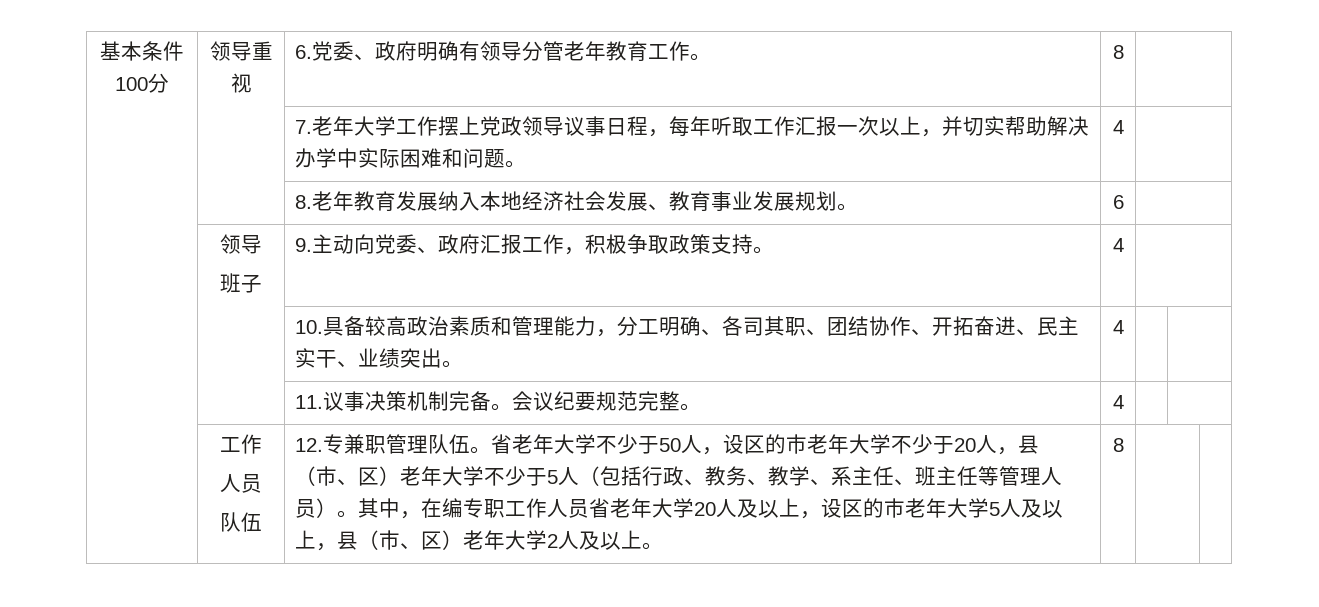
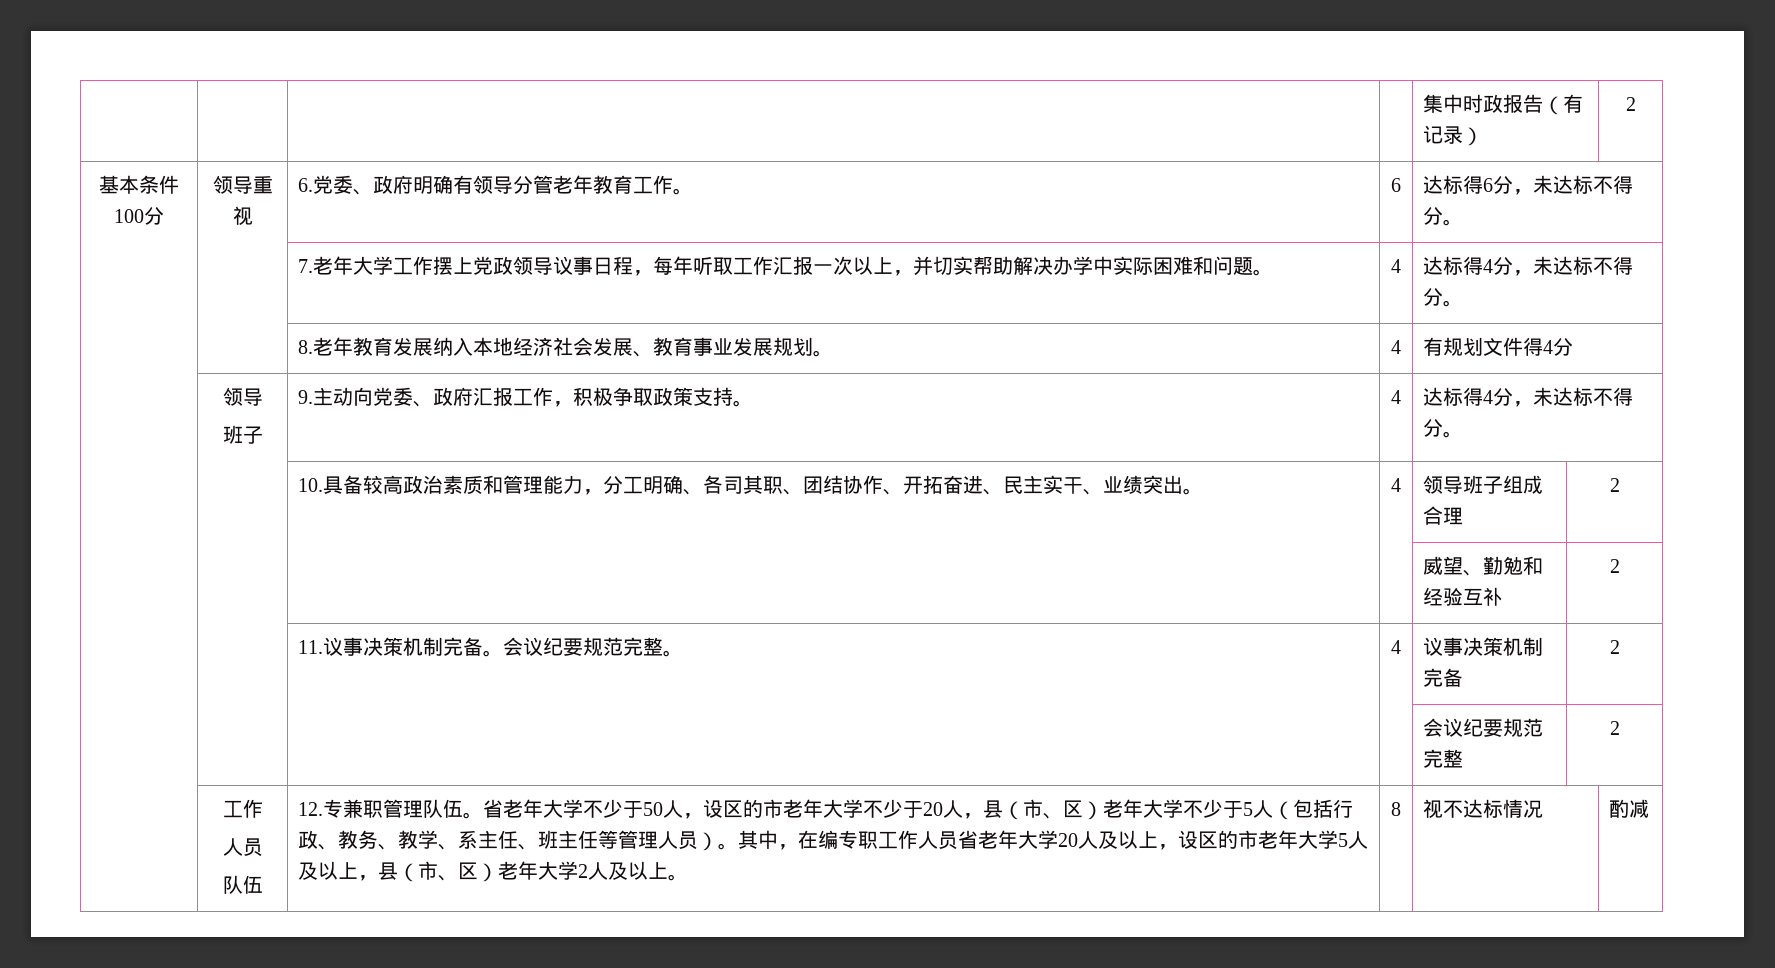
+ | | | | 集中时政报告（有记录） | 2
- 基本条件100分 | 领导重视 | 6.党委、政府明确有领导分管老年教育工作。 | 8 |
+ 基本条件100分 | 领导重视 | 6.党委、政府明确有领导分管老年教育工作。 | 6 | 达标得6分，未达标不得分。
- | | 7.老年大学工作摆上党政领导议事日程，每年听取工作汇报一次以上，并切实帮助解决办学中实际困难和问题。 | 4 |
+ | | 7.老年大学工作摆上党政领导议事日程，每年听取工作汇报一次以上，并切实帮助解决办学中实际困难和问题。 | 4 | 达标得4分，未达标不得分。
- | | 8.老年教育发展纳入本地经济社会发展、教育事业发展规划。 | 6 |
+ | | 8.老年教育发展纳入本地经济社会发展、教育事业发展规划。 | 4 | 有规划文件得4分
  | 领导
- 班子 | 9.主动向党委、政府汇报工作，积极争取政策支持。 | 4 |
+ 班子 | 9.主动向党委、政府汇报工作，积极争取政策支持。 | 4 | 达标得4分，未达标不得分。
- | | 10.具备较高政治素质和管理能力，分工明确、各司其职、团结协作、开拓奋进、民主实干、业绩突出。 | 4 | |
+ | | 10.具备较高政治素质和管理能力，分工明确、各司其职、团结协作、开拓奋进、民主实干、业绩突出。 | 4 | 领导班子组成合理 | 2
+ | | | | 威望、勤勉和经验互补 | 2
- | | 11.议事决策机制完备。会议纪要规范完整。 | 4 | |
+ | | 11.议事决策机制完备。会议纪要规范完整。 | 4 | 议事决策机制完备 | 2
+ | | | | 会议纪要规范完整 | 2
+ 视不达标情况 | 酌减

